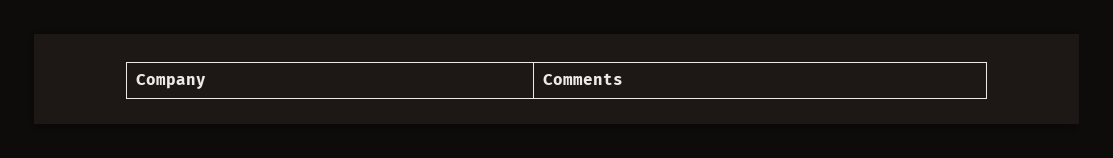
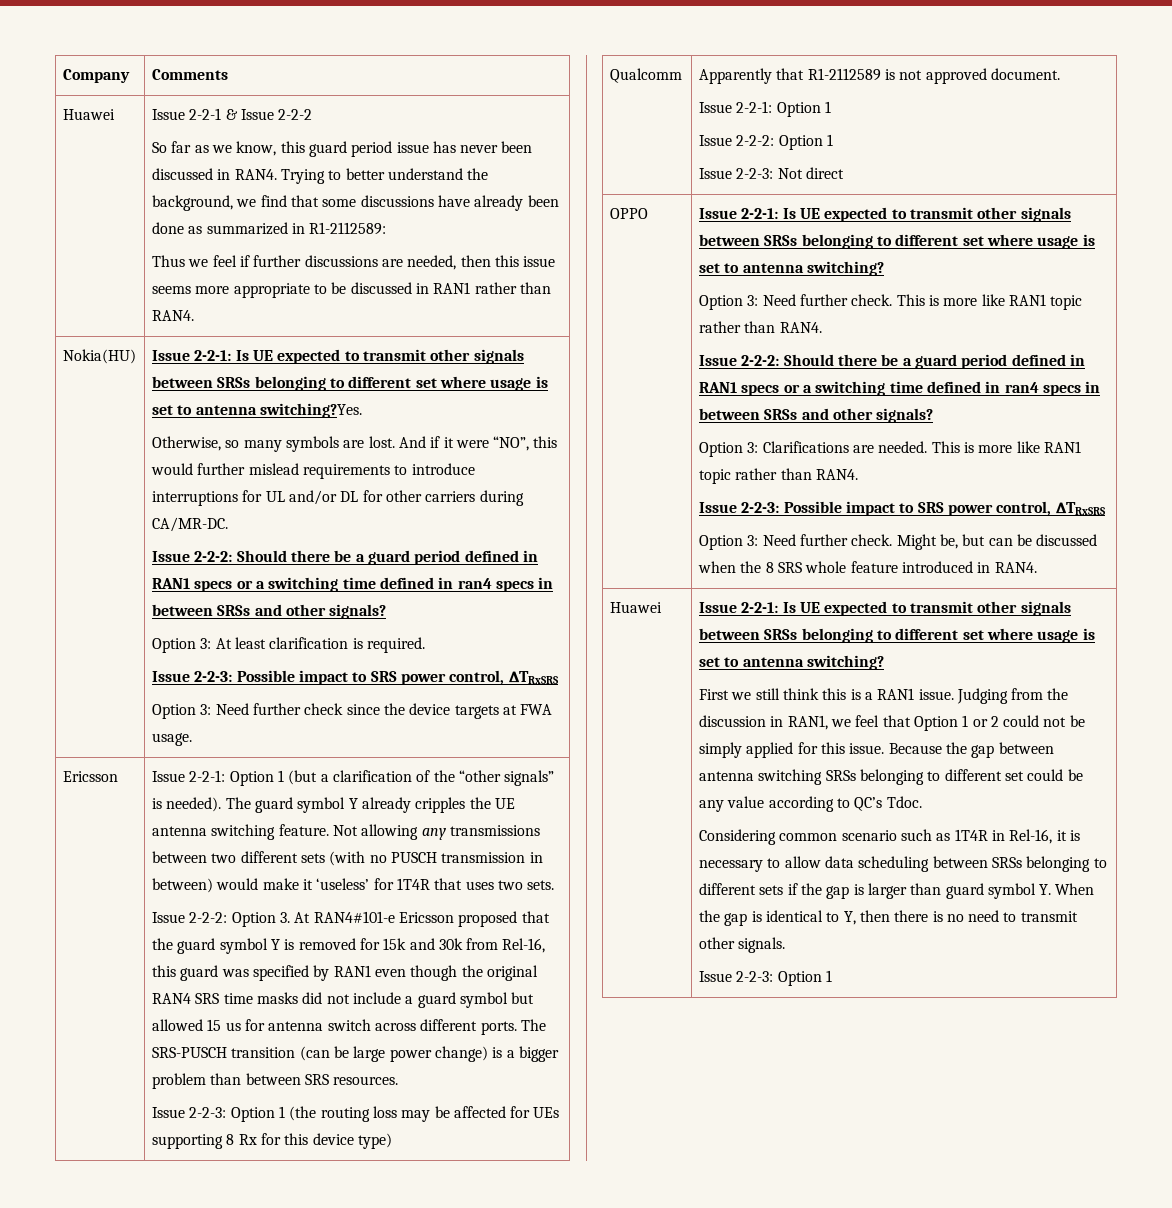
+ Huawei | Issue 2-2-1 & Issue 2-2-2
+ So far as we know, this guard period issue has never been discussed in RAN4. Trying to better understand the background, we find that some discussions have already been done as summarized in R1-2112589:
+ Thus we feel if further discussions are needed, then this issue seems more appropriate to be discussed in RAN1 rather than RAN4.
+ Nokia(HU) | Issue 2-2-1: Is UE expected to transmit other signals between SRSs belonging to different set where usage is set to antenna switching?Yes.
+ Otherwise, so many symbols are lost. And if it were “NO”, this would further mislead requirements to introduce interruptions for UL and/or DL for other carriers during CA/MR-DC.
+ Issue 2-2-2: Should there be a guard period defined in RAN1 specs or a switching time defined in ran4 specs in between SRSs and other signals?
+ Option 3: At least clarification is required.
+ Issue 2-2-3: Possible impact to SRS power control, ∆TRxSRS
+ Option 3: Need further check since the device targets at FWA usage.
+ Ericsson | Issue 2-2-1: Option 1 (but a clarification of the “other signals” is needed). The guard symbol Y already cripples the UE antenna switching feature. Not allowing any transmissions between two different sets (with no PUSCH transmission in between) would make it ‘useless’ for 1T4R that uses two sets.
+ Issue 2-2-2: Option 3. At RAN4#101-e Ericsson proposed that the guard symbol Y is removed for 15k and 30k from Rel-16, this guard was specified by RAN1 even though the original RAN4 SRS time masks did not include a guard symbol but allowed 15 us for antenna switch across different ports. The SRS-PUSCH transition (can be large power change) is a bigger problem than between SRS resources.
+ Issue 2-2-3: Option 1 (the routing loss may be affected for UEs supporting 8 Rx for this device type)
+ Qualcomm | Apparently that R1-2112589 is not approved document.
+ Issue 2-2-1: Option 1
+ Issue 2-2-2: Option 1
+ Issue 2-2-3: Not direct
+ OPPO | Issue 2-2-1: Is UE expected to transmit other signals between SRSs belonging to different set where usage is set to antenna switching?
+ Option 3: Need further check. This is more like RAN1 topic rather than RAN4.
+ Issue 2-2-2: Should there be a guard period defined in RAN1 specs or a switching time defined in ran4 specs in between SRSs and other signals?
+ Option 3: Clarifications are needed. This is more like RAN1 topic rather than RAN4.
+ Issue 2-2-3: Possible impact to SRS power control, ∆TRxSRS
+ Option 3: Need further check. Might be, but can be discussed when the 8 SRS whole feature introduced in RAN4.
+ Huawei | Issue 2-2-1: Is UE expected to transmit other signals between SRSs belonging to different set where usage is set to antenna switching?
+ First we still think this is a RAN1 issue. Judging from the discussion in RAN1, we feel that Option 1 or 2 could not be simply applied for this issue. Because the gap between antenna switching SRSs belonging to different set could be any value according to QC’s Tdoc.
+ Considering common scenario such as 1T4R in Rel-16, it is necessary to allow data scheduling between SRSs belonging to different sets if the gap is larger than guard symbol Y. When the gap is identical to Y, then there is no need to transmit other signals.
+ Issue 2-2-3: Option 1

